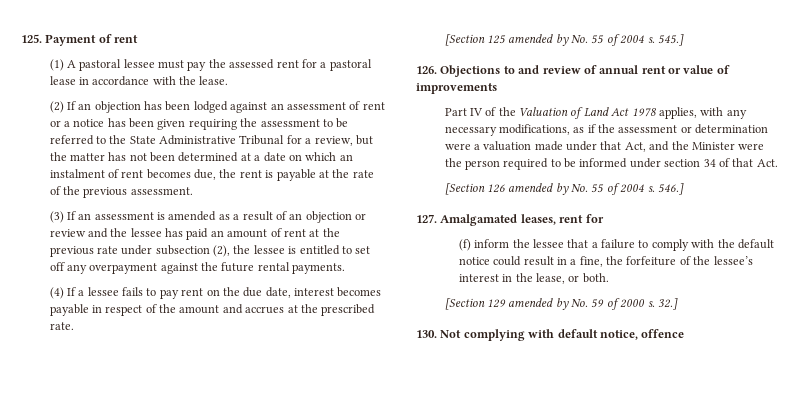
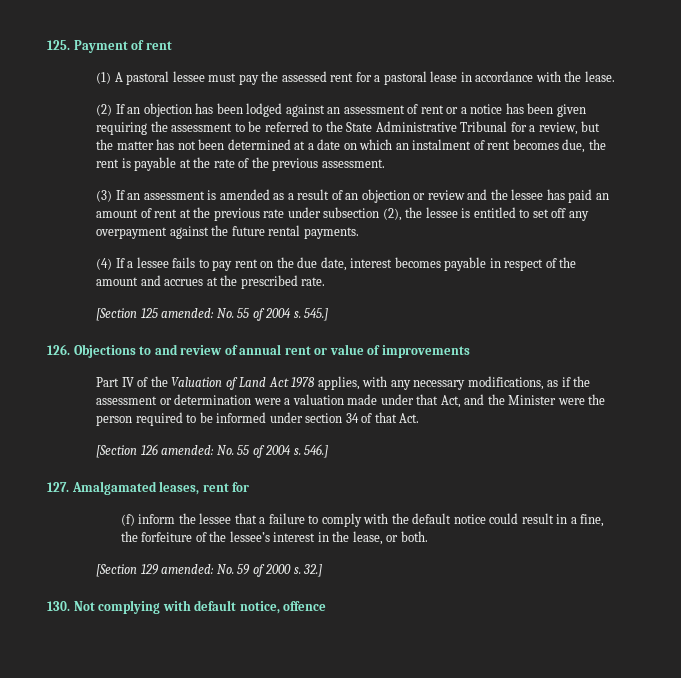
- [Section 125 amended by No. 55 of 2004 s.
+ [Section 125 amended: No. 55 of 2004 s.
- [Section 126 amended by No. 55 of 2004 s.
+ [Section 126 amended: No. 55 of 2004 s.
- [Section 129 amended by No. 59 of 2000 s.
+ [Section 129 amended: No. 59 of 2000 s.

